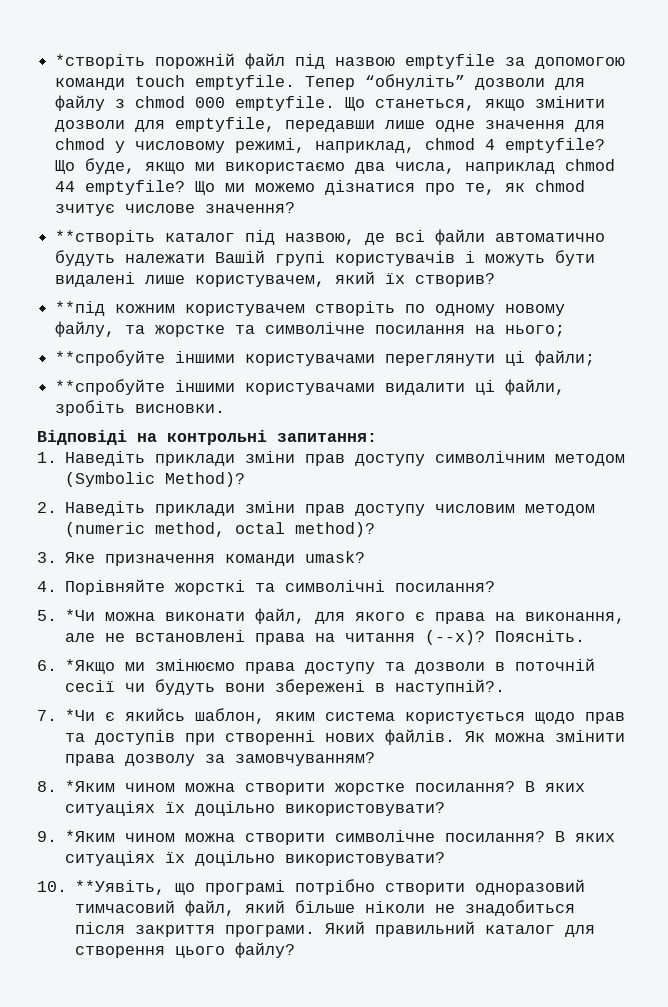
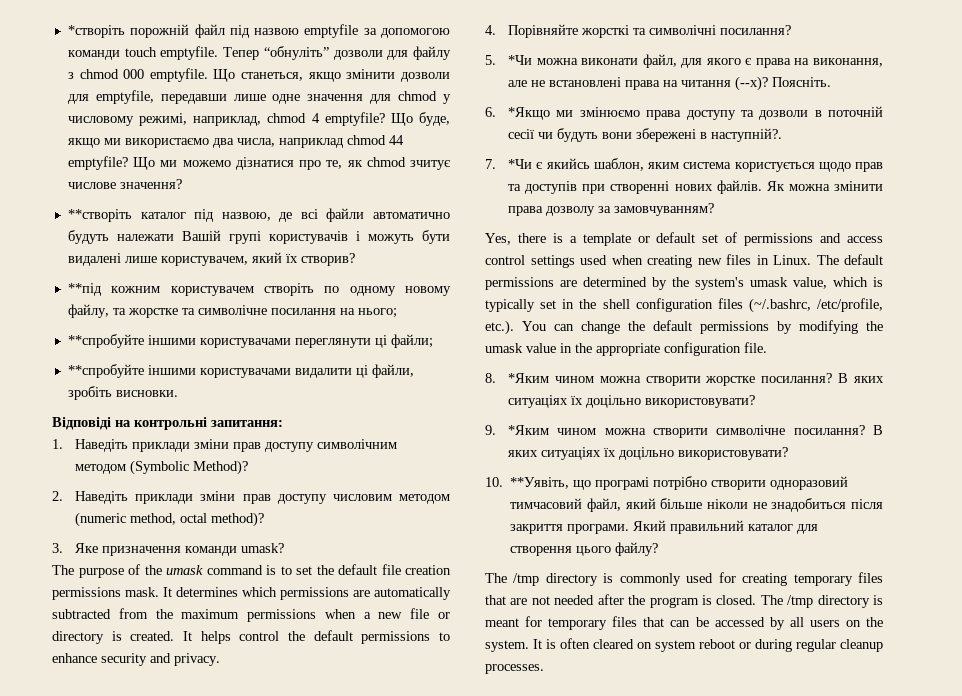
+ The purpose of the umask command is to set the default file creation permissions mask. It determines which permissions are automatically subtracted from the maximum permissions when a new file or directory is created. It helps control the default permissions to enhance security and privacy.
+ Yes, there is a template or default set of permissions and access control settings used when creating new files in Linux. The default permissions are determined by the system's umask value, which is typically set in the shell configuration files (~/.bashrc, /etc/profile, etc.). You can change the default permissions by modifying the umask value in the appropriate configuration file.
+ The /tmp directory is commonly used for creating temporary files that are not needed after the program is closed. The /tmp directory is meant for temporary files that can be accessed by all users on the system. It is often cleared on system reboot or during regular cleanup processes.

